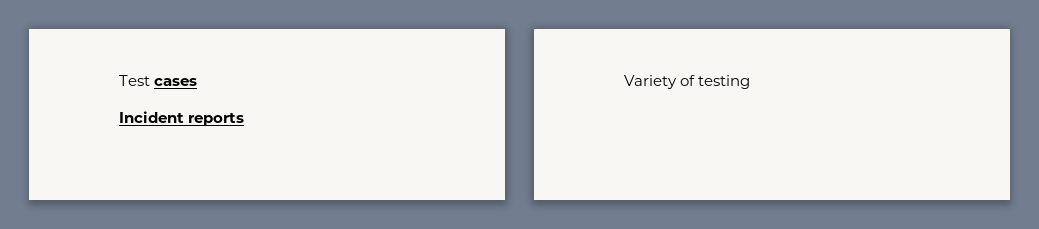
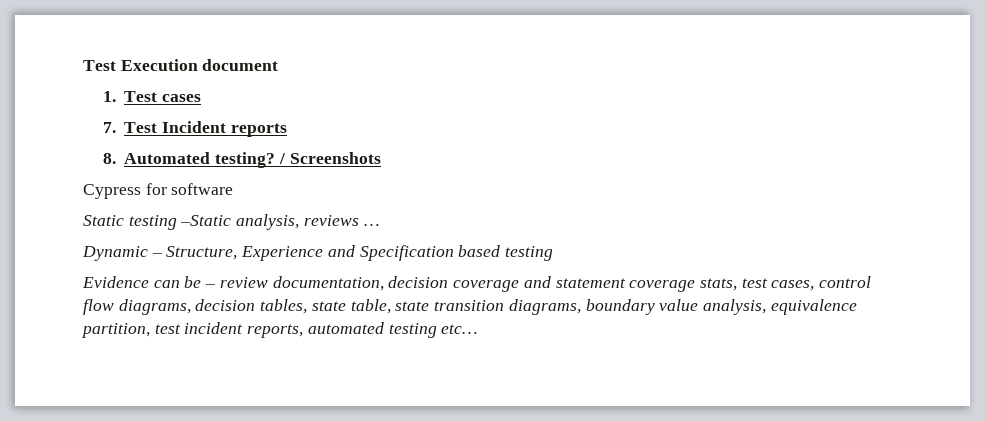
- Test cases
+ Test Execution document
+ 1. Test cases
- Incident reports
+ 7. Test Incident reports
- Variety of testing
+ 8. Automated testing? / Screenshots
+ Cypress for software
+ Static testing –Static analysis, reviews …
+ Dynamic – Structure, Experience and Specification based testing
+ Evidence can be – review documentation, decision coverage and statement coverage stats, test cases, control flow diagrams, decision tables, state table, state transition diagrams, boundary value analysis, equivalence partition, test incident reports, automated testing etc…

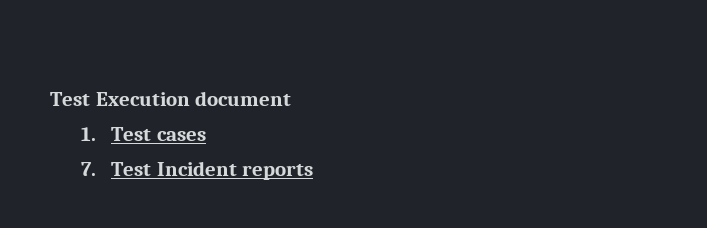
- 8. Automated testing? / Screenshots
- Cypress for software
- Static testing –Static analysis, reviews …
- Dynamic – Structure, Experience and Specification based testing
- Evidence can be – review documentation, decision coverage and statement coverage stats, test cases, control flow diagrams, decision tables, state table, state transition diagrams, boundary value analysis, equivalence partition, test incident reports, automated testing etc…

